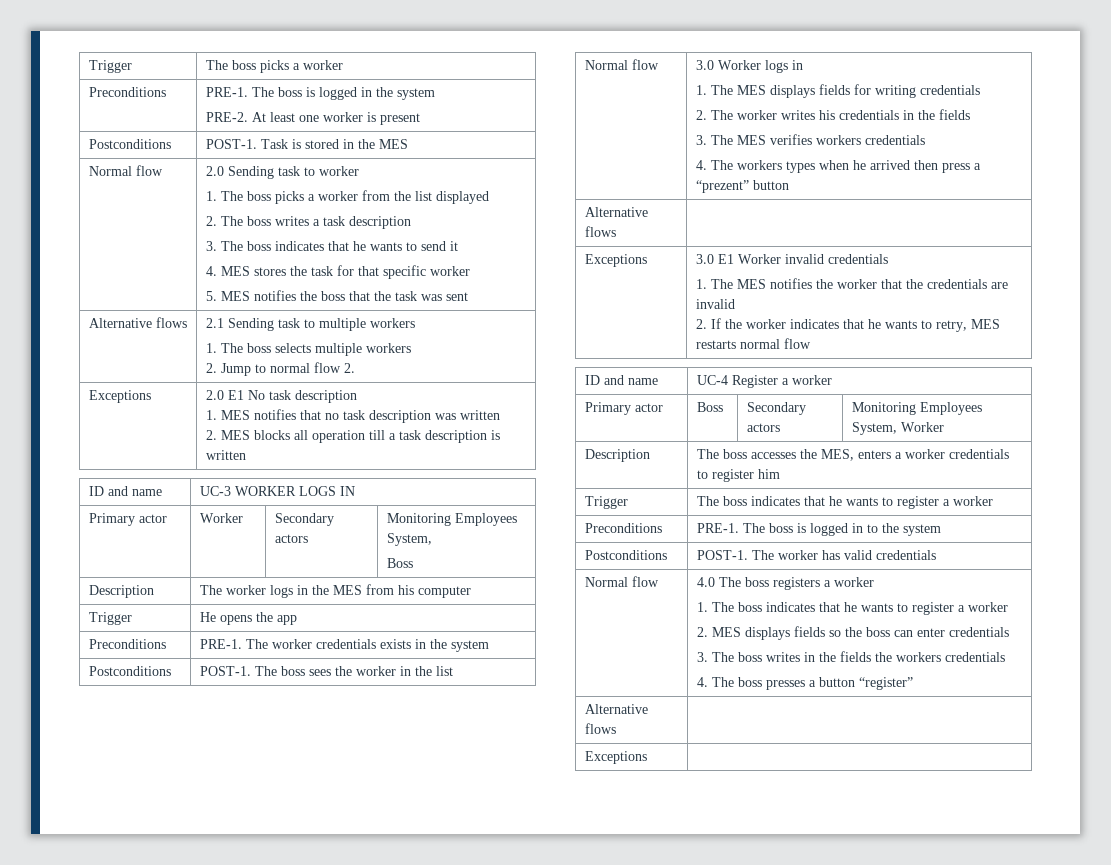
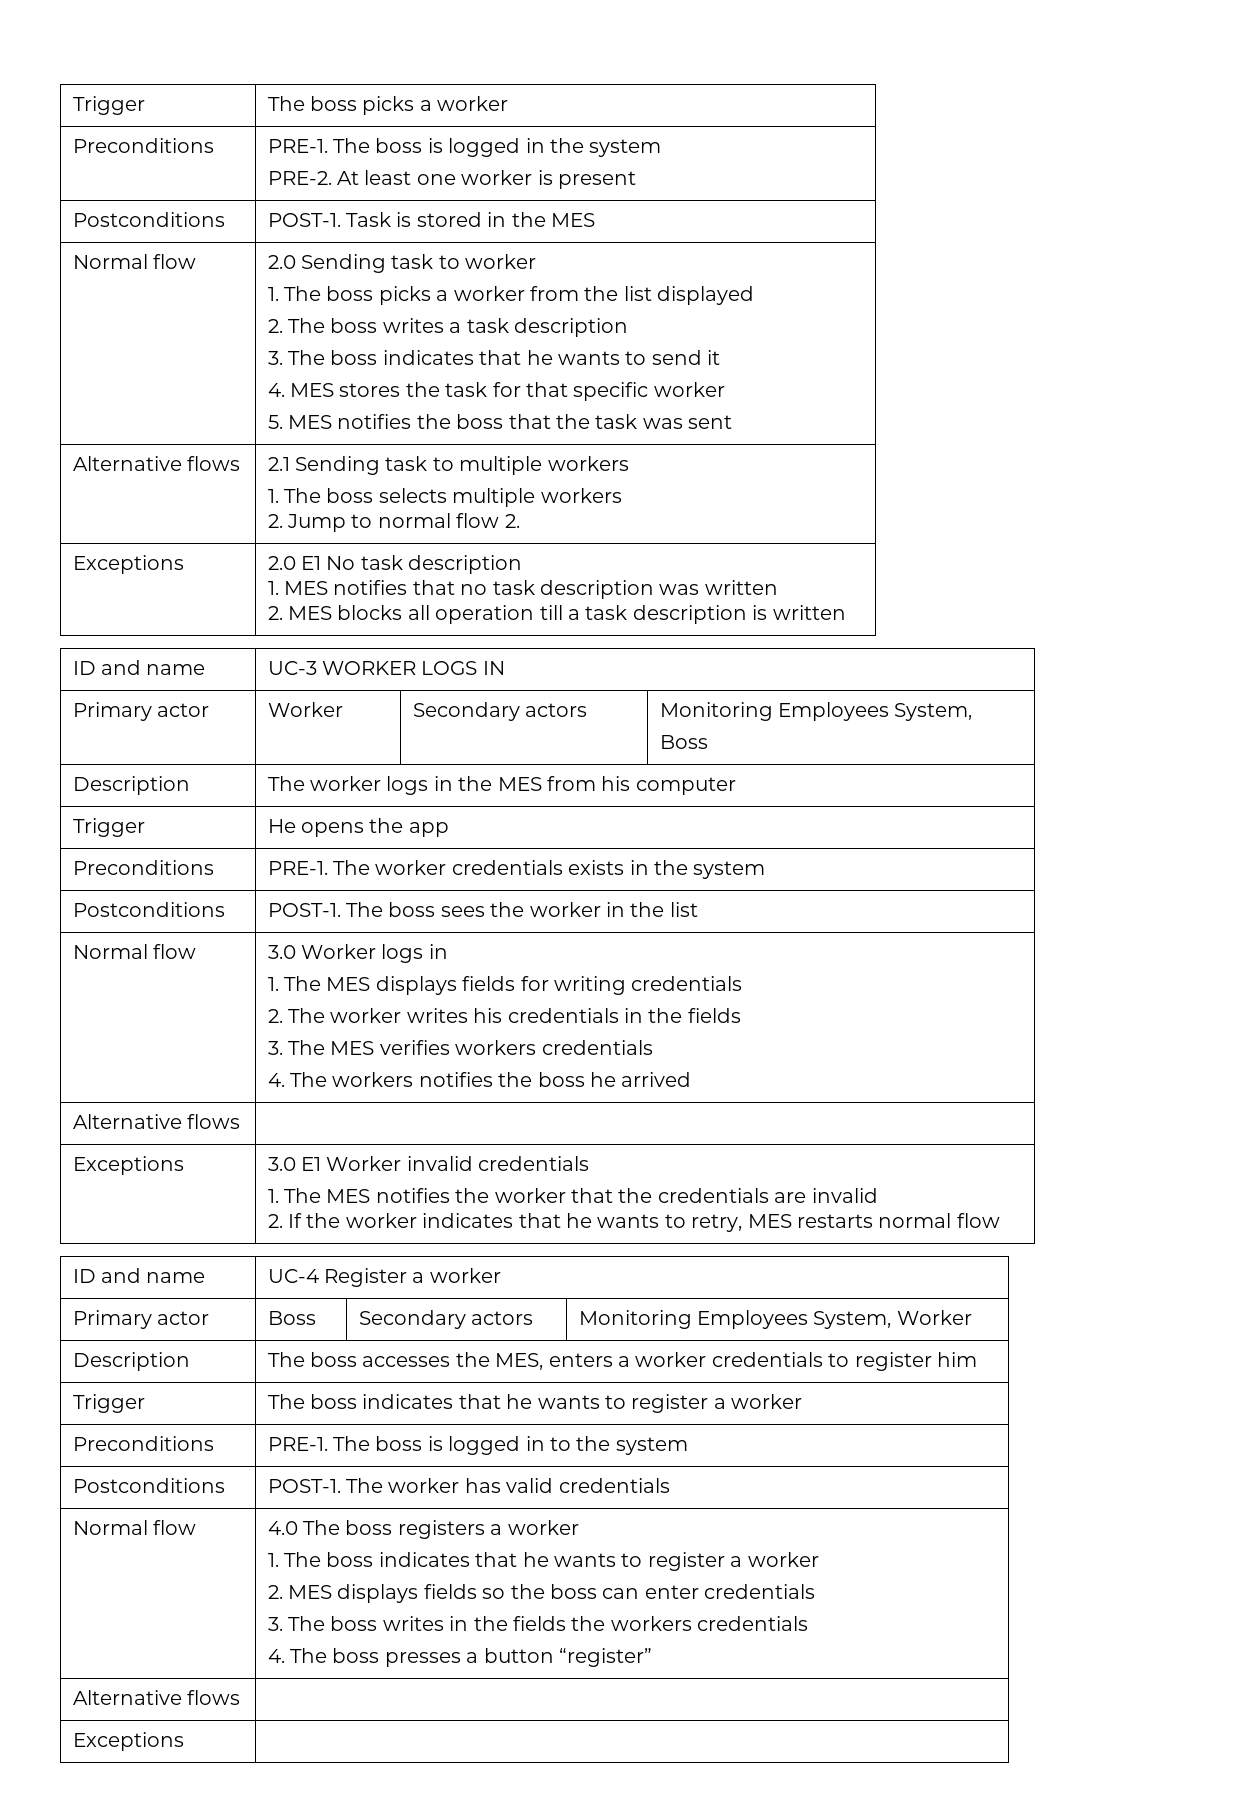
- 4. The workers types when he arrived then press a “prezent” button
+ 4. The workers notifies the boss he arrived

